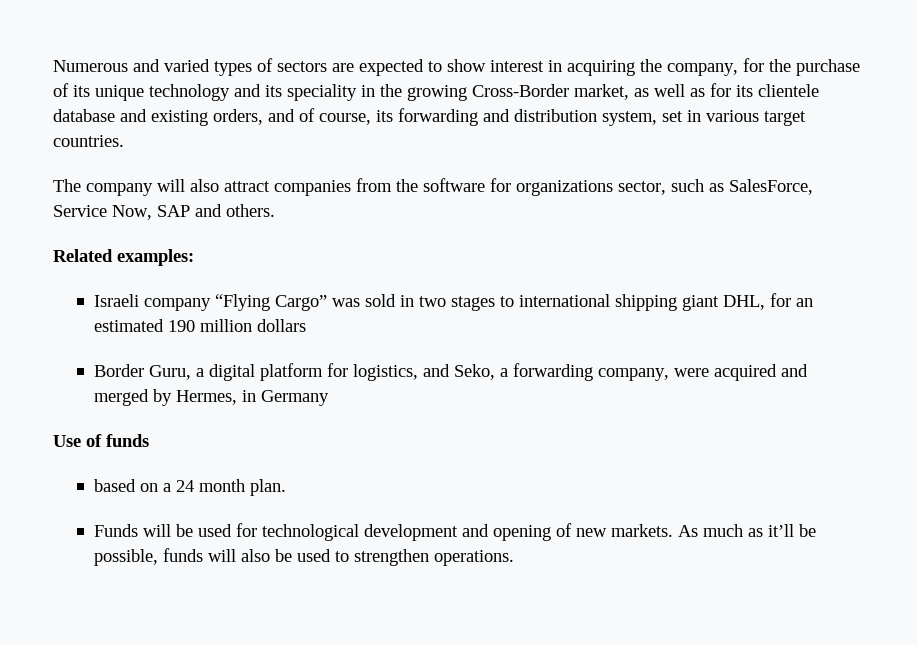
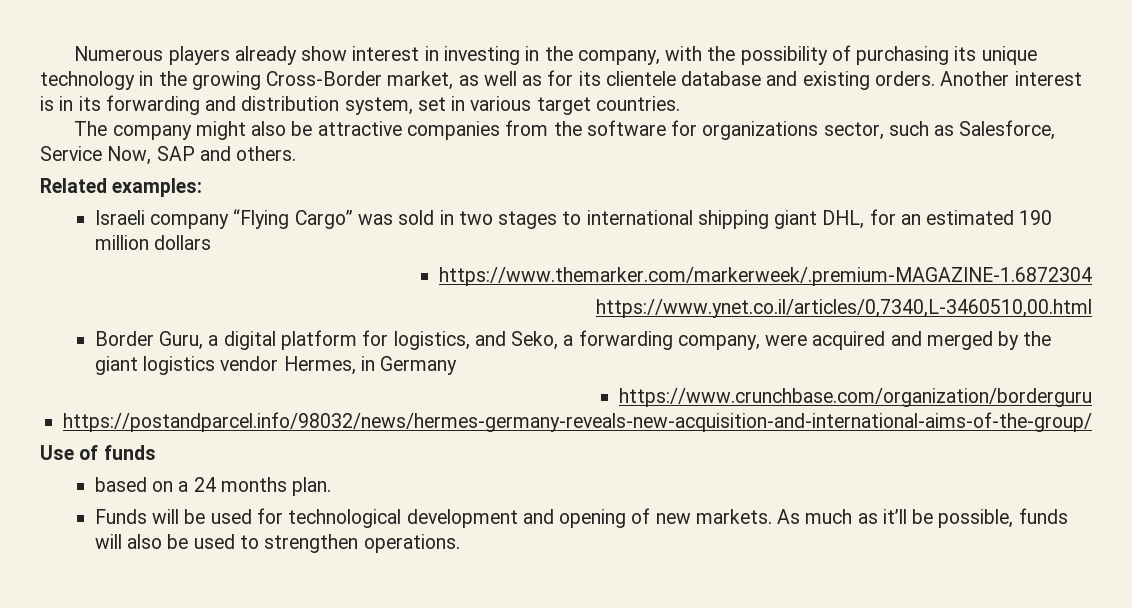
- Numerous and varied types of sectors are expected to show interest in acquiring the company, for the purchase of its unique technology and its speciality in the growing Cross-Border market, as well as for its clientele database and existing orders, and of course, its forwarding and distribution system, set in various target countries.
+ Numerous players already show interest in investing in the company, with the possibility of purchasing its unique technology in the growing Cross-Border market, as well as for its clientele database and existing orders. Another interest is in its forwarding and distribution system, set in various target countries.
- The company will also attract companies from the software for organizations sector, such as SalesForce, Service Now, SAP and others.
+ The company might also be attractive companies from the software for organizations sector, such as Salesforce, Service Now, SAP and others.
+ https://www.themarker.com/markerweek/.premium-MAGAZINE-1.6872304
+ https://www.ynet.co.il/articles/0,7340,L-3460510,00.html
- Border Guru, a digital platform for logistics, and Seko, a forwarding company, were acquired and merged by Hermes, in Germany
+ Border Guru, a digital platform for logistics, and Seko, a forwarding company, were acquired and merged by the giant logistics vendor Hermes, in Germany
+ https://www.crunchbase.com/organization/borderguru
+ https://postandparcel.info/98032/news/hermes-germany-reveals-new-acquisition-and-international-aims-of-the-group/
- based on a 24 month plan.
+ based on a 24 months plan.

